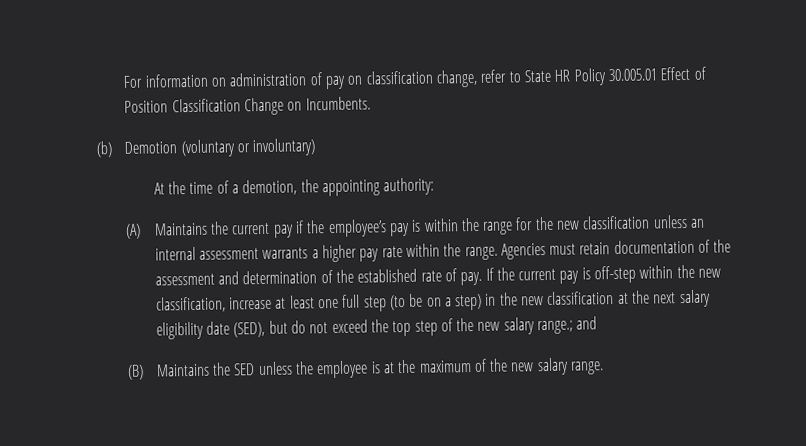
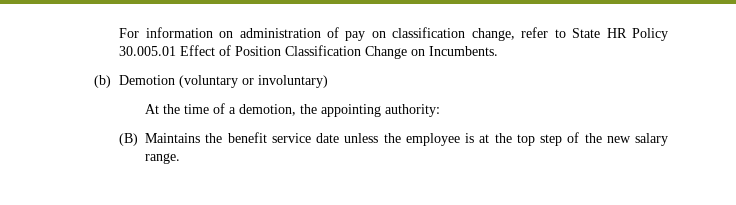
- (A) Maintains the current pay if the employee’s pay is within the range for the new classification unless an internal assessment warrants a higher pay rate within the range. Agencies must retain documentation of the assessment and determination of the established rate of pay. If the current pay is off-step within the new classification, increase at least one full step (to be on a step) in the new classification at the next salary eligibility date (SED), but do not exceed the top step of the new salary range.; and
- (B) Maintains the SED unless the employee is at the maximum of the new salary range.
+ (B) Maintains the benefit service date unless the employee is at the top step of the new salary range.

